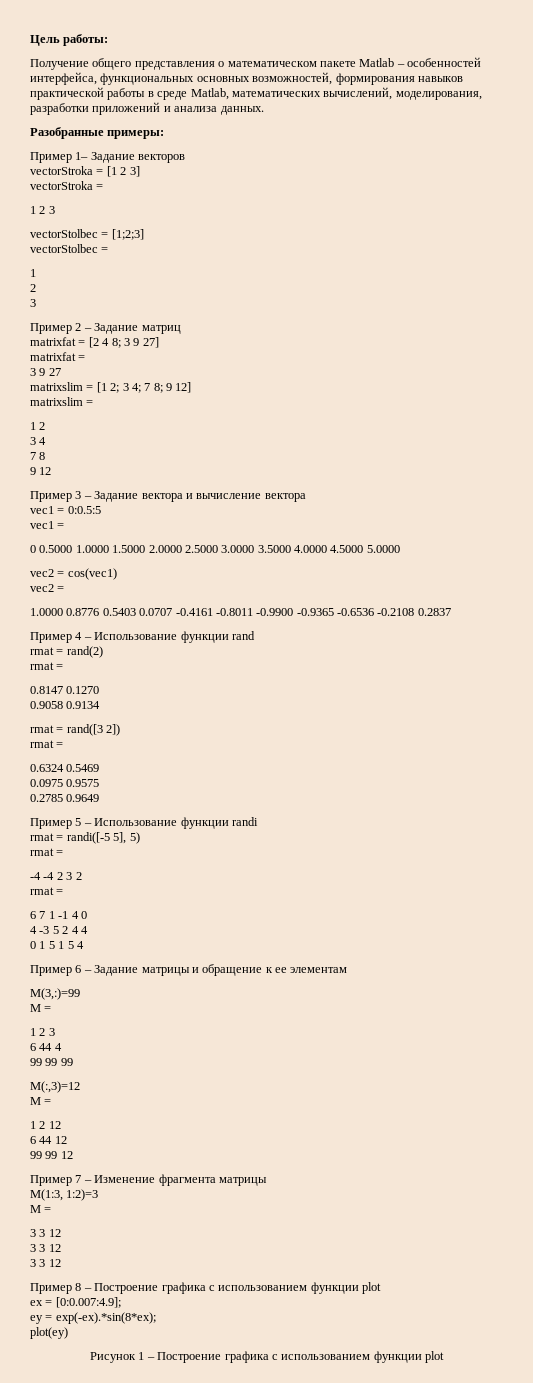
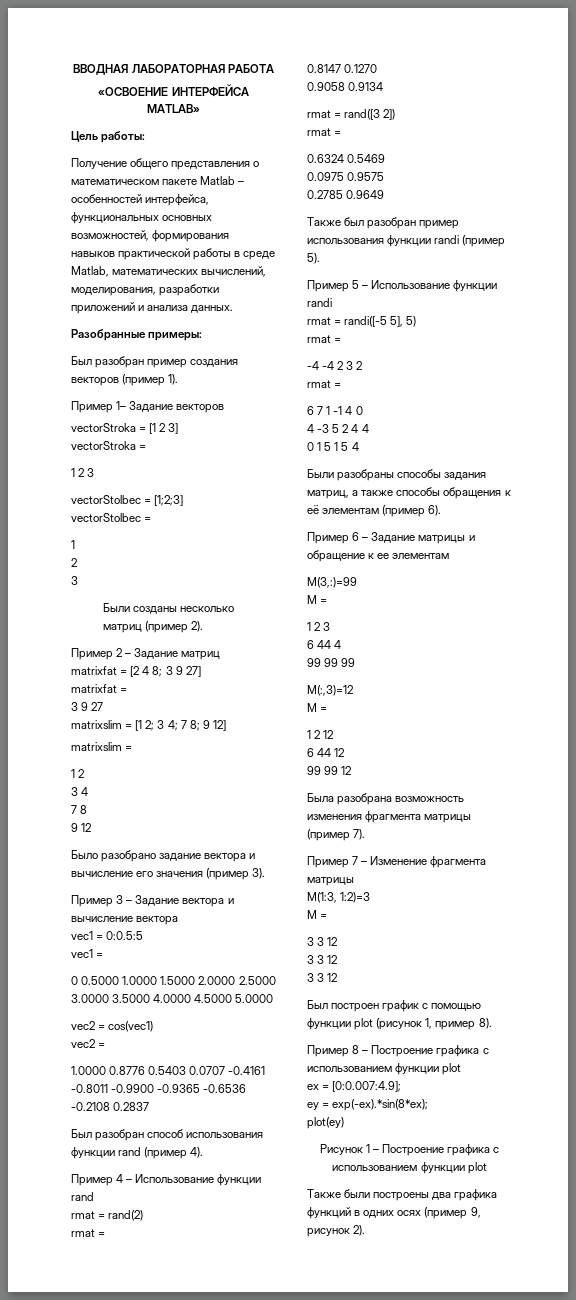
+ ВВОДНАЯ ЛАБОРАТОРНАЯ РАБОТА
+ «ОСВОЕНИЕ ИНТЕРФЕЙСА MATLAB»
+ Был разобран пример создания векторов (пример 1).
+ Были созданы несколько матриц (пример 2).
+ Было разобрано задание вектора и вычисление его значения (пример 3).
+ Был разобран способ использования функции rand (пример 4).
+ Также был разобран пример использования функции randi (пример 5).
+ Были разобраны способы задания матриц, а также способы обращения к её элементам (пример 6).
+ Была разобрана возможность изменения фрагмента матрицы (пример 7).
+ Был построен график с помощью функции plot (рисунок 1, пример 8).
+ Также были построены два графика функций в одних осях (пример 9, рисунок 2).

